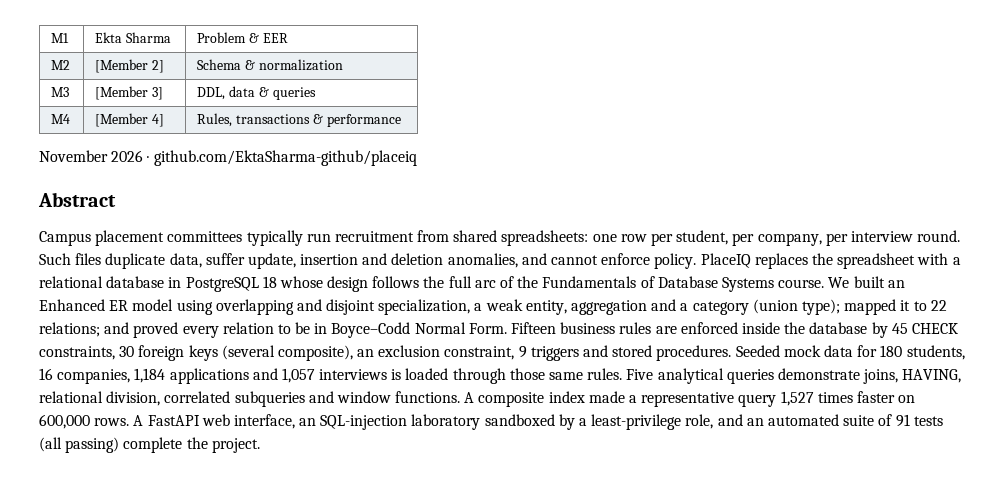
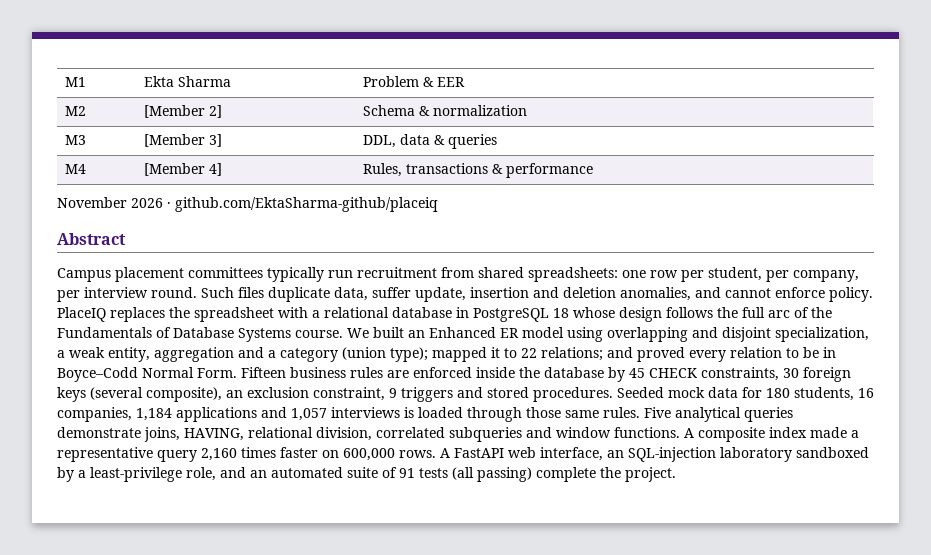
- A composite index made a representative query 1,527 times faster on 600,000 rows.
+ A composite index made a representative query 2,160 times faster on 600,000 rows.

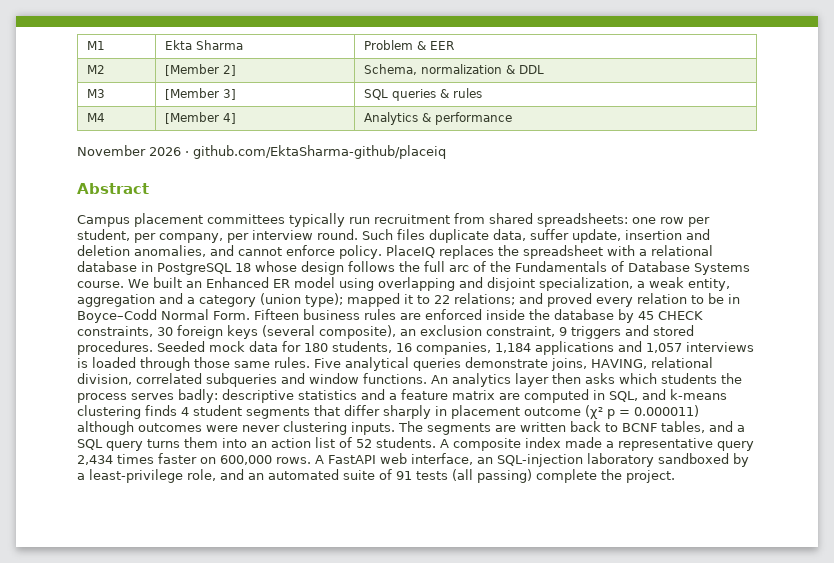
- M2 | [Member 2] | Schema & normalization
+ M2 | [Member 2] | Schema, normalization & DDL
- M3 | [Member 3] | DDL, data & queries
+ M3 | [Member 3] | SQL queries & rules
- M4 | [Member 4] | Rules, transactions & performance
+ M4 | [Member 4] | Analytics & performance
+ An analytics layer then asks which students the process serves badly: descriptive statistics and a feature matrix are computed in SQL, and k-means clustering finds 4 student segments that differ sharply in placement outcome (χ² p = 0.000011) although outcomes were never clustering inputs. The segments are written back to BCNF tables, and a SQL query turns them into an action list of 52 students.
- A composite index made a representative query 2,160 times faster on 600,000 rows.
+ A composite index made a representative query 2,434 times faster on 600,000 rows.

